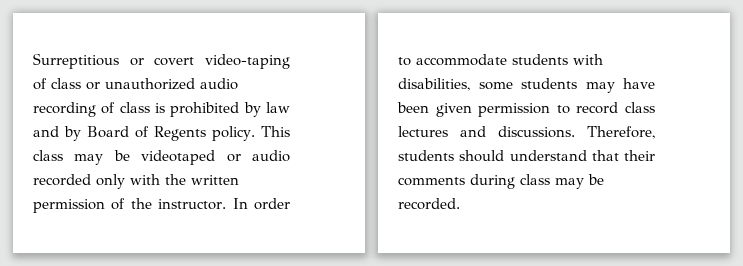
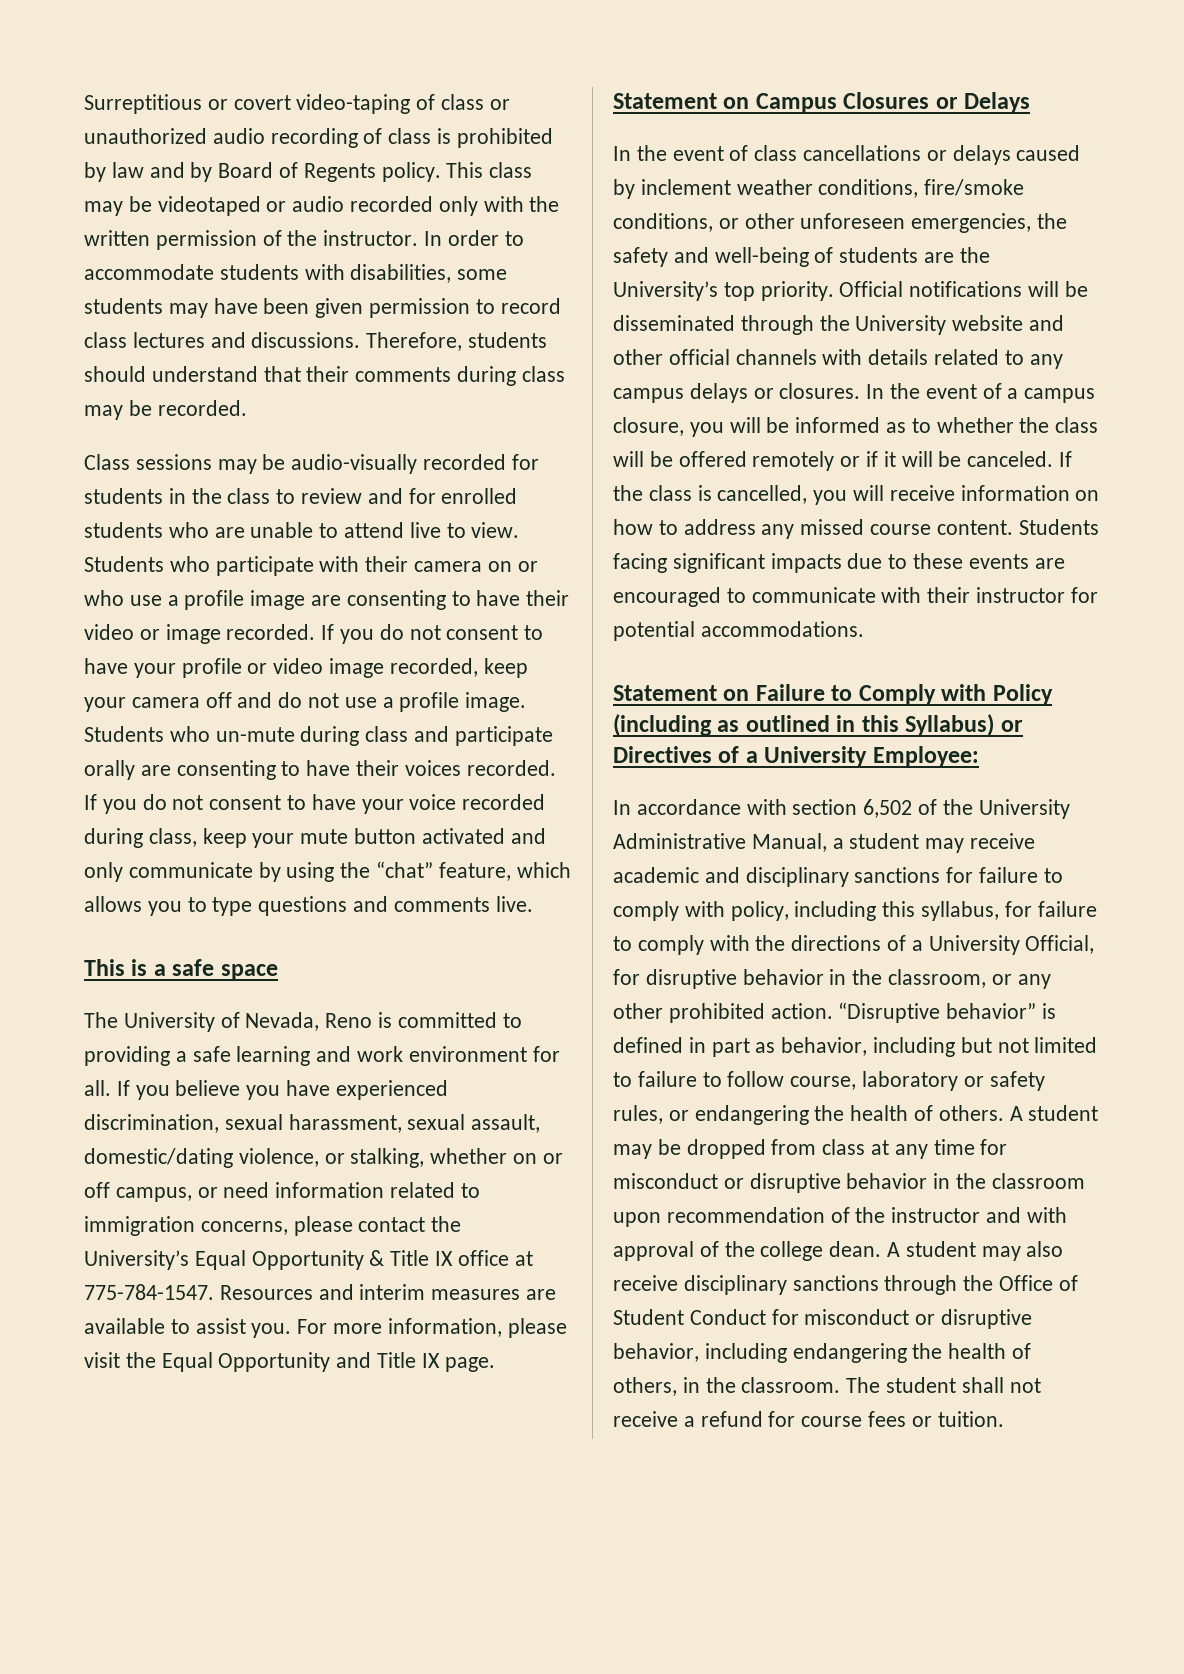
+ Class sessions may be audio-visually recorded for students in the class to review and for enrolled students who are unable to attend live to view. Students who participate with their camera on or who use a profile image are consenting to have their video or image recorded. If you do not consent to have your profile or video image recorded, keep your camera off and do not use a profile image. Students who un-mute during class and participate orally are consenting to have their voices recorded. If you do not consent to have your voice recorded during class, keep your mute button activated and only communicate by using the “chat” feature, which allows you to type questions and comments live.
+ This is a safe space
+ The University of Nevada, Reno is committed to providing a safe learning and work environment for all. If you believe you have experienced discrimination, sexual harassment, sexual assault, domestic/dating violence, or stalking, whether on or off campus, or need information related to immigration concerns, please contact the University’s Equal Opportunity & Title IX office at 775-784-1547. Resources and interim measures are available to assist you. For more information, please visit the Equal Opportunity and Title IX page.
+ Statement on Campus Closures or Delays
+ In the event of class cancellations or delays caused by inclement weather conditions, fire/smoke conditions, or other unforeseen emergencies, the safety and well-being of students are the University’s top priority. Official notifications will be disseminated through the University website and other official channels with details related to any campus delays or closures. In the event of a campus closure, you will be informed as to whether the class will be offered remotely or if it will be canceled. If the class is cancelled, you will receive information on how to address any missed course content. Students facing significant impacts due to these events are encouraged to communicate with their instructor for potential accommodations.
+ Statement on Failure to Comply with Policy (including as outlined in this Syllabus) or Directives of a University Employee:
+ In accordance with section 6,502 of the University Administrative Manual, a student may receive academic and disciplinary sanctions for failure to comply with policy, including this syllabus, for failure to comply with the directions of a University Official, for disruptive behavior in the classroom, or any other prohibited action. “Disruptive behavior” is defined in part as behavior, including but not limited to failure to follow course, laboratory or safety rules, or endangering the health of others. A student may be dropped from class at any time for misconduct or disruptive behavior in the classroom upon recommendation of the instructor and with approval of the college dean. A student may also receive disciplinary sanctions through the Office of Student Conduct for misconduct or disruptive behavior, including endangering the health of others, in the classroom. The student shall not receive a refund for course fees or tuition.

